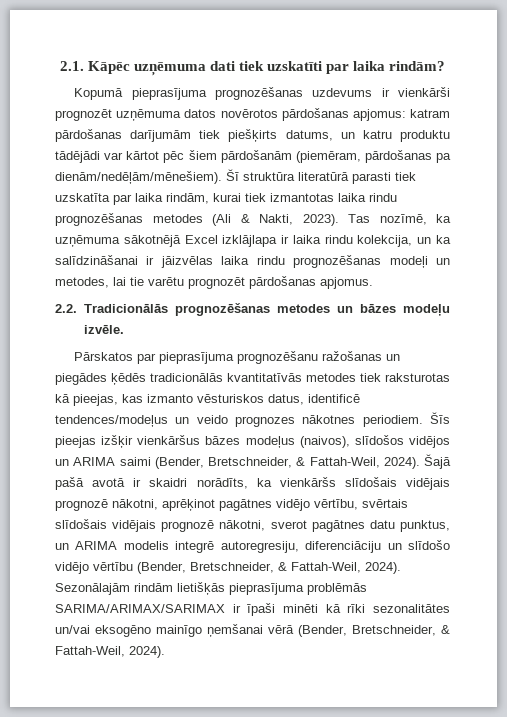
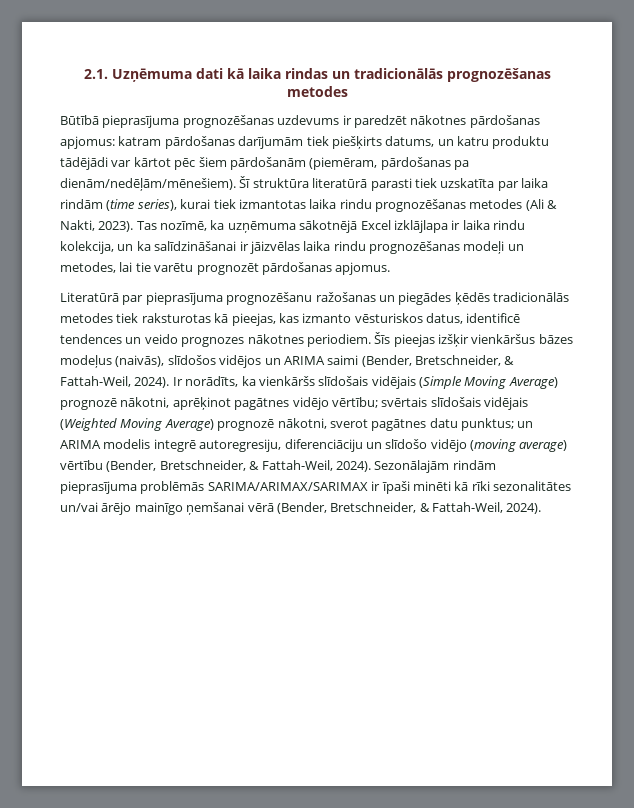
- 2.1. Kāpēc uzņēmuma dati tiek uzskatīti par laika rindām?
- Kopumā pieprasījuma prognozēšanas uzdevums ir vienkārši prognozēt uzņēmuma datos novērotos pārdošanas apjomus: katram pārdošanas darījumām tiek piešķirts datums, un katru produktu tādējādi var kārtot pēc šiem pārdošanām (piemēram, pārdošanas pa dienām/nedēļām/mēnešiem).
+ 2.1. Uzņēmuma dati kā laika rindas un tradicionālās prognozēšanas metodes
+ Būtībā pieprasījuma prognozēšanas uzdevums ir paredzēt nākotnes pārdošanas apjomus: katram pārdošanas darījumām tiek piešķirts datums, un katru produktu tādējādi var kārtot pēc šiem pārdošanām (piemēram, pārdošanas pa dienām/nedēļām/mēnešiem).
- Šī struktūra literatūrā parasti tiek uzskatīta par laika rindām, kurai tiek izmantotas laika rindu prognozēšanas metodes (Ali & Nakti, 2023).
+ Šī struktūra literatūrā parasti tiek uzskatīta par laika rindām (time series), kurai tiek izmantotas laika rindu prognozēšanas metodes (Ali & Nakti, 2023).
- 2.2. Tradicionālās prognozēšanas metodes un bāzes modeļu izvēle.
- Pārskatos par pieprasījuma prognozēšanu ražošanas un piegādes ķēdēs tradicionālās kvantitatīvās metodes tiek raksturotas kā pieejas, kas izmanto vēsturiskos datus, identificē tendences/modeļus un veido prognozes nākotnes periodiem.
+ Literatūrā par pieprasījuma prognozēšanu ražošanas un piegādes ķēdēs tradicionālās metodes tiek raksturotas kā pieejas, kas izmanto vēsturiskos datus, identificē tendences un veido prognozes nākotnes periodiem.
- Šīs pieejas izšķir vienkāršus bāzes modeļus (naivos), slīdošos vidējos un ARIMA saimi (Bender, Bretschneider, & Fattah-Weil, 2024).
+ Šīs pieejas izšķir vienkāršus bāzes modeļus (naivās), slīdošos vidējos un ARIMA saimi (Bender, Bretschneider, & Fattah-Weil, 2024).
- Šajā pašā avotā ir skaidri norādīts, ka vienkāršs slīdošais vidējais prognozē nākotni, aprēķinot pagātnes vidējo vērtību, svērtais slīdošais vidējais prognozē nākotni, sverot pagātnes datu punktus, un ARIMA modelis integrē autoregresiju, diferenciāciju un slīdošo vidējo vērtību (Bender, Bretschneider, & Fattah-Weil, 2024).
+ Ir norādīts, ka vienkāršs slīdošais vidējais (Simple Moving Average) prognozē nākotni, aprēķinot pagātnes vidējo vērtību; svērtais slīdošais vidējais (Weighted Moving Average) prognozē nākotni, sverot pagātnes datu punktus; un ARIMA modelis integrē autoregresiju, diferenciāciju un slīdošo vidējo (moving average) vērtību (Bender, Bretschneider, & Fattah-Weil, 2024).
- Sezonālajām rindām lietišķās pieprasījuma problēmās SARIMA/ARIMAX/SARIMAX ir īpaši minēti kā rīki sezonalitātes un/vai eksogēno mainīgo ņemšanai vērā (Bender, Bretschneider, & Fattah-Weil, 2024).
+ Sezonālajām rindām pieprasījuma problēmās SARIMA/ARIMAX/SARIMAX ir īpaši minēti kā rīki sezonalitātes un/vai ārējo mainīgo ņemšanai vērā (Bender, Bretschneider, & Fattah-Weil, 2024).

